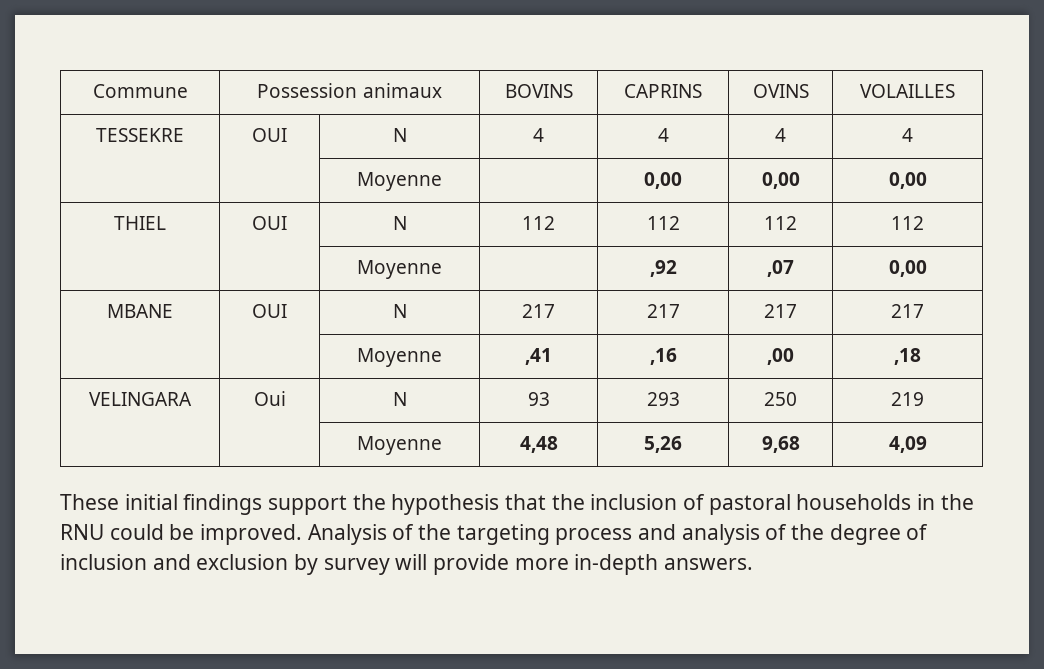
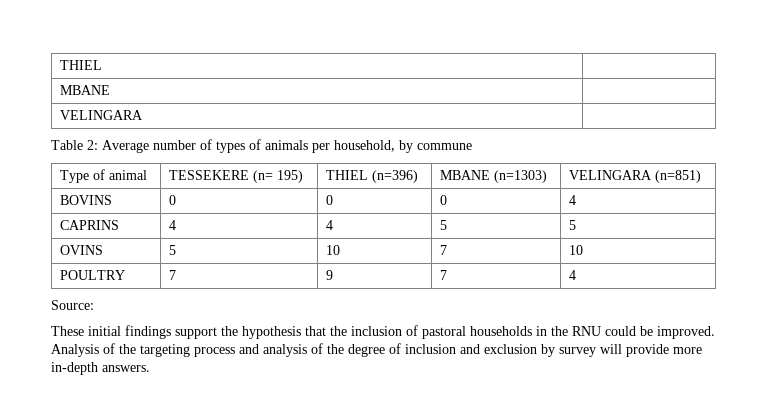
- Commune | Possession animaux | BOVINS | CAPRINS | OVINS | VOLAILLES
- TESSEKRE | OUI | N | 4 | 4 | 4 | 4
- | | Moyenne | | 0,00 | 0,00 | 0,00
- THIEL | OUI | N | 112 | 112 | 112 | 112
- | | Moyenne | | ,92 | ,07 | 0,00
- MBANE | OUI | N | 217 | 217 | 217 | 217
- | | Moyenne | ,41 | ,16 | ,00 | ,18
- VELINGARA | Oui | N | 93 | 293 | 250 | 219
- | | Moyenne | 4,48 | 5,26 | 9,68 | 4,09
+ THIEL |
+ MBANE |
+ VELINGARA |
+ Table 2: Average number of types of animals per household, by commune
+ Type of animal | TESSEKERE (n= 195) | THIEL (n=396) | MBANE (n=1303) | VELINGARA (n=851)
+ BOVINS | 0 | 0 | 0 | 4
+ CAPRINS | 4 | 4 | 5 | 5
+ OVINS | 5 | 10 | 7 | 10
+ POULTRY | 7 | 9 | 7 | 4
+ Source:

